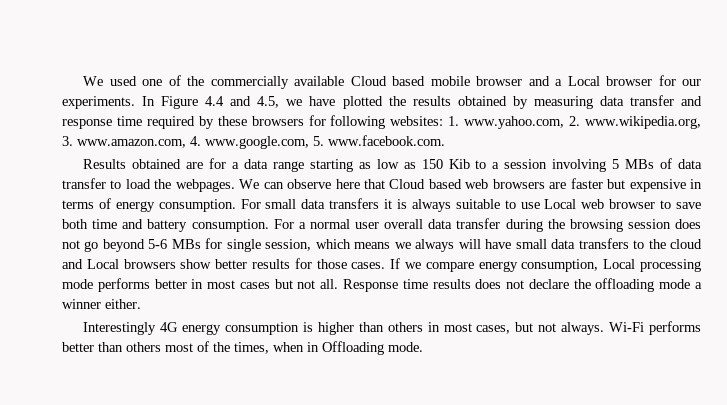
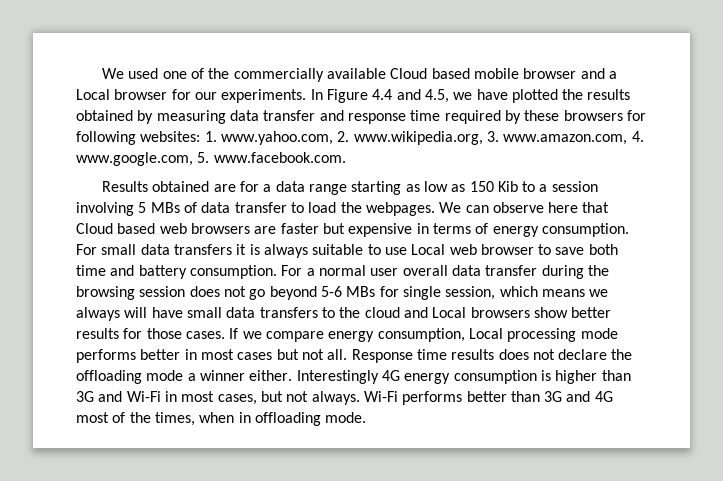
- Response time results does not declare the offloading mode a winner either.
- Interestingly 4G energy consumption is higher than others in most cases, but not always.
+ Response time results does not declare the offloading mode a winner either. Interestingly 4G energy consumption is higher than 3G and Wi-Fi in most cases, but not always.
- Wi-Fi performs better than others most of the times, when in Offloading mode.
+ Wi-Fi performs better than 3G and 4G most of the times, when in offloading mode.

